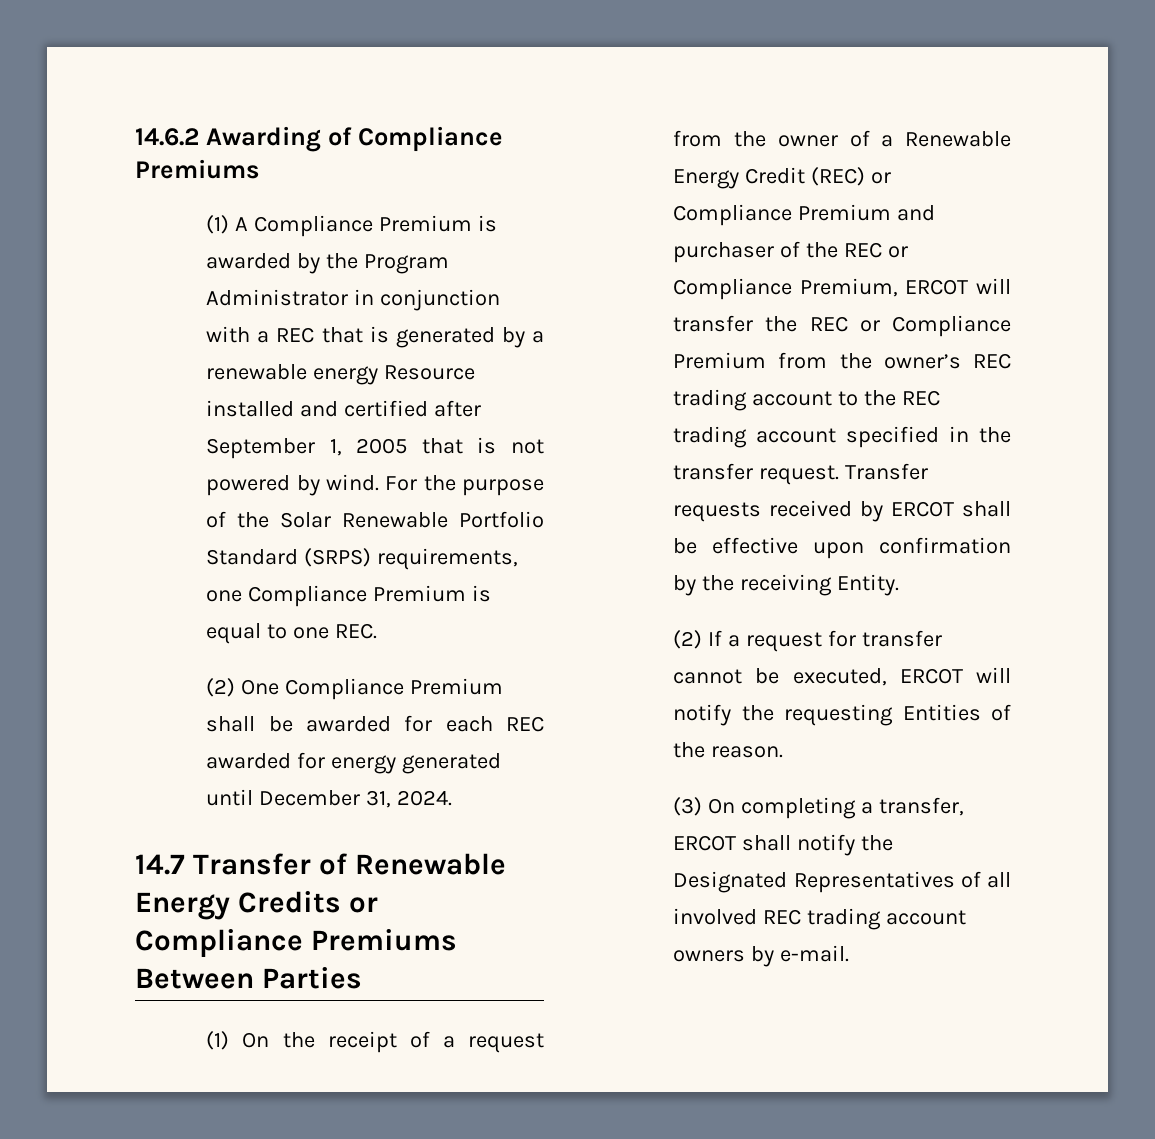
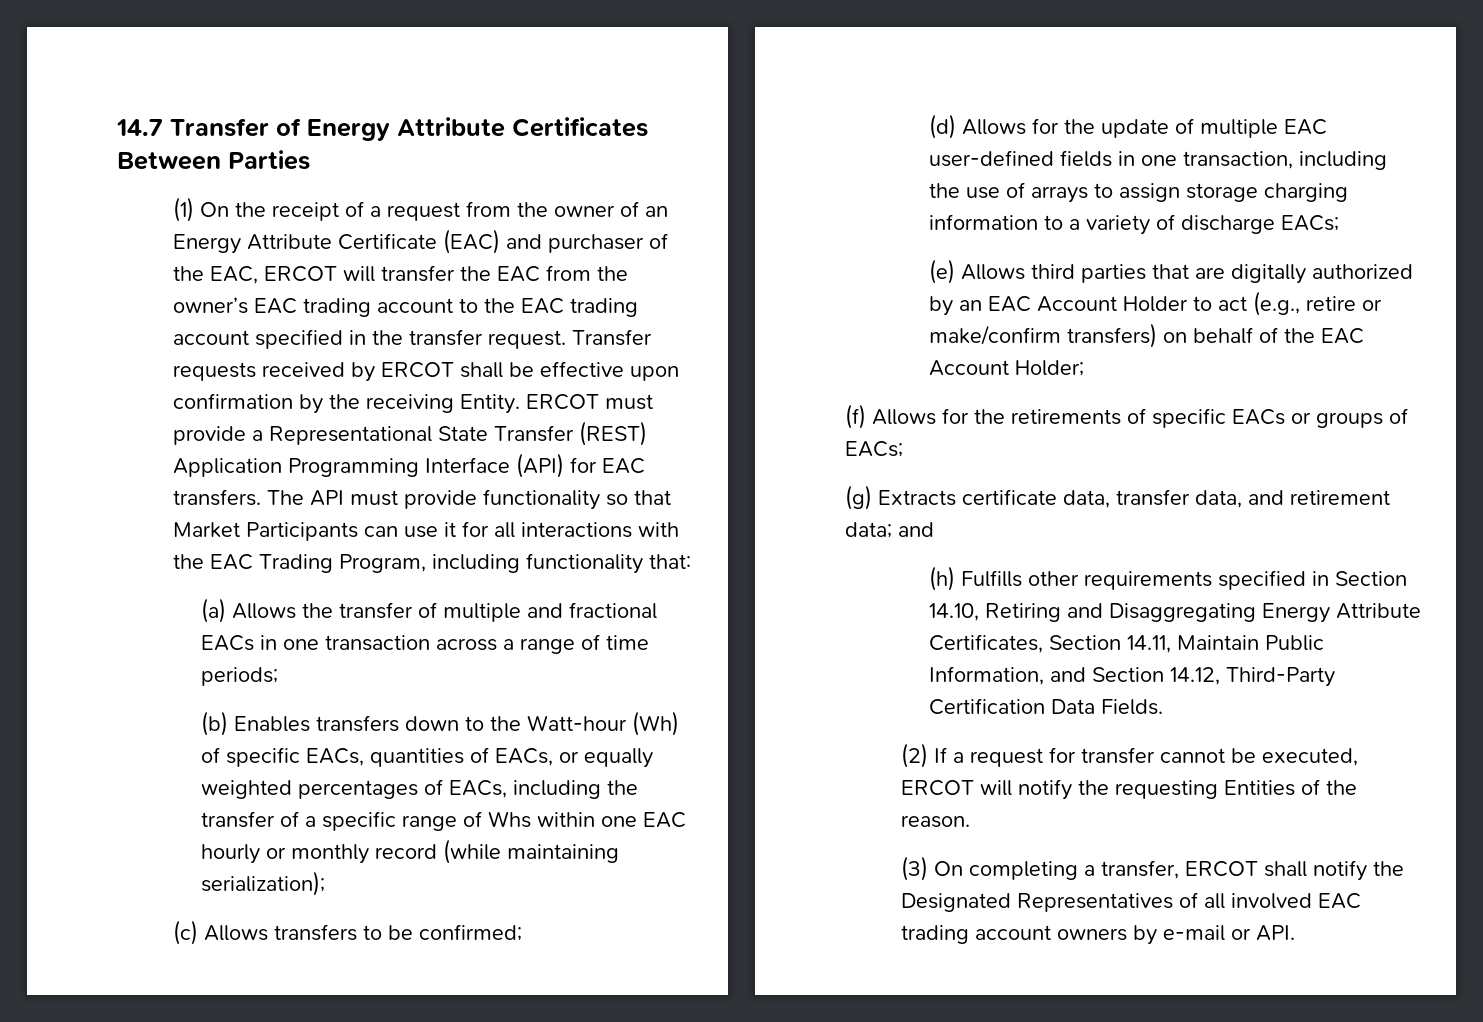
- 14.6.2 Awarding of Compliance Premiums
- (1) A Compliance Premium is awarded by the Program Administrator in conjunction with a REC that is generated by a renewable energy Resource installed and certified after September 1, 2005 that is not powered by wind. For the purpose of the Solar Renewable Portfolio Standard (SRPS) requirements, one Compliance Premium is equal to one REC.
- (2) One Compliance Premium shall be awarded for each REC awarded for energy generated until December 31, 2024.
- 14.7 Transfer of Renewable Energy Credits or Compliance Premiums Between Parties
+ 14.7 Transfer of Energy Attribute Certificates Between Parties
- (1) On the receipt of a request from the owner of a Renewable Energy Credit (REC) or Compliance Premium and purchaser of the REC or Compliance Premium, ERCOT will transfer the REC or Compliance Premium from the owner’s REC trading account to the REC trading account specified in the transfer request.
+ (1) On the receipt of a request from the owner of an Energy Attribute Certificate (EAC) and purchaser of the EAC, ERCOT will transfer the EAC from the owner’s EAC trading account to the EAC trading account specified in the transfer request.
+ ERCOT must provide a Representational State Transfer (REST) Application Programming Interface (API) for EAC transfers. The API must provide functionality so that Market Participants can use it for all interactions with the EAC Trading Program, including functionality that:
+ (a) Allows the transfer of multiple and fractional EACs in one transaction across a range of time periods;
+ (b) Enables transfers down to the Watt-hour (Wh) of specific EACs, quantities of EACs, or equally weighted percentages of EACs, including the transfer of a specific range of Whs within one EAC hourly or monthly record (while maintaining serialization);
+ (c) Allows transfers to be confirmed;
+ (d) Allows for the update of multiple EAC user-defined fields in one transaction, including the use of arrays to assign storage charging information to a variety of discharge EACs;
+ (e) Allows third parties that are digitally authorized by an EAC Account Holder to act (e.g., retire or make/confirm transfers) on behalf of the EAC Account Holder;
+ (f) Allows for the retirements of specific EACs or groups of EACs;
+ (g) Extracts certificate data, transfer data, and retirement data; and
+ (h) Fulfills other requirements specified in Section 14.10, Retiring and Disaggregating Energy Attribute Certificates, Section 14.11, Maintain Public Information, and Section 14.12, Third-Party Certification Data Fields.
- (3) On completing a transfer, ERCOT shall notify the Designated Representatives of all involved REC trading account owners by e-mail.
+ (3) On completing a transfer, ERCOT shall notify the Designated Representatives of all involved EAC trading account owners by e-mail or API.

